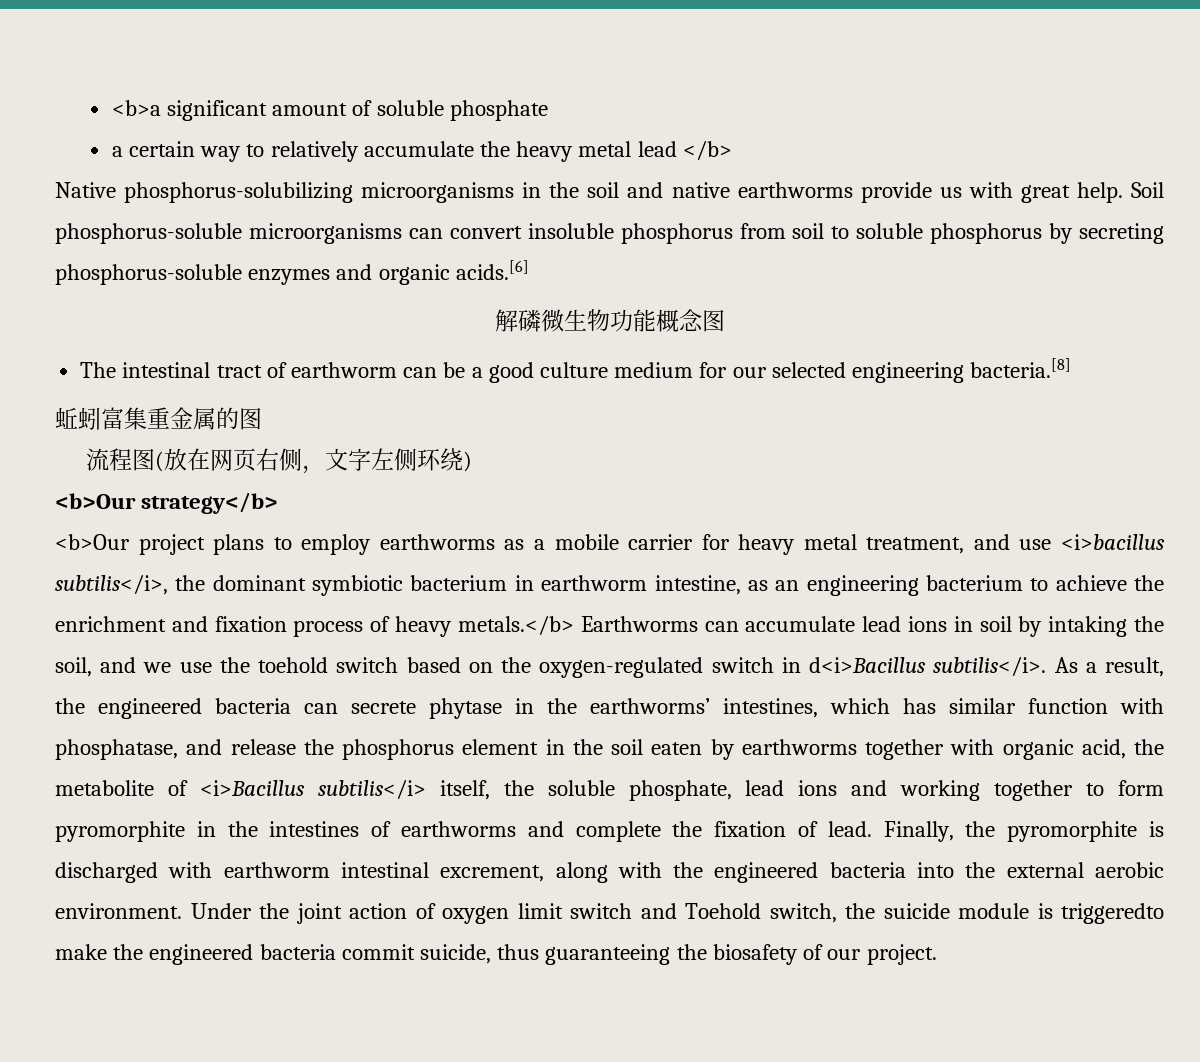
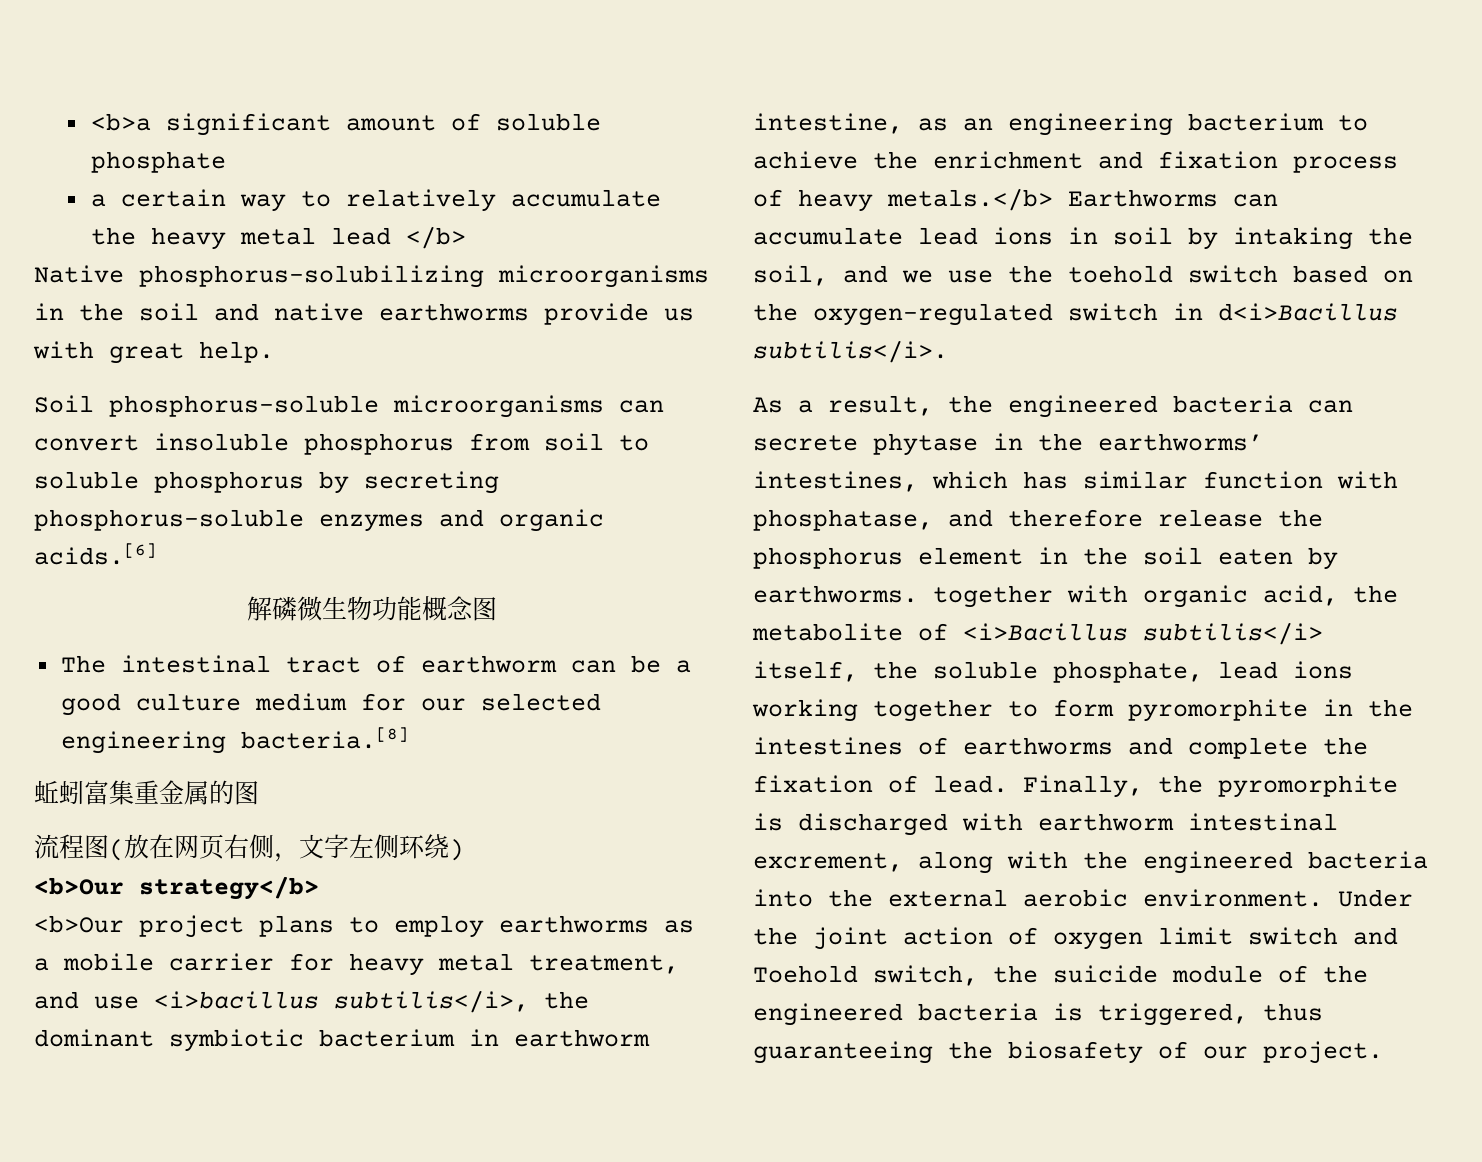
- Native phosphorus-solubilizing microorganisms in the soil and native earthworms provide us with great help. Soil phosphorus-soluble microorganisms can convert insoluble phosphorus from soil to soluble phosphorus by secreting phosphorus-soluble enzymes and organic acids.[6]
+ Native phosphorus-solubilizing microorganisms in the soil and native earthworms provide us with great help.
+ Soil phosphorus-soluble microorganisms can convert insoluble phosphorus from soil to soluble phosphorus by secreting phosphorus-soluble enzymes and organic acids.[6]
- <b>Our project plans to employ earthworms as a mobile carrier for heavy metal treatment, and use <i>bacillus subtilis</i>, the dominant symbiotic bacterium in earthworm intestine, as an engineering bacterium to achieve the enrichment and fixation process of heavy metals.</b> Earthworms can accumulate lead ions in soil by intaking the soil, and we use the toehold switch based on the oxygen-regulated switch in d<i>Bacillus subtilis</i>. As a result, the engineered bacteria can secrete phytase in the earthworms’ intestines, which has similar function with phosphatase, and release the phosphorus element in the soil eaten by earthworms together with organic acid, the metabolite of <i>Bacillus subtilis</i> itself, the soluble phosphate, lead ions and working together to form pyromorphite in the intestines of earthworms and complete the fixation of lead.
+ <b>Our project plans to employ earthworms as a mobile carrier for heavy metal treatment, and use <i>bacillus subtilis</i>, the dominant symbiotic bacterium in earthworm intestine, as an engineering bacterium to achieve the enrichment and fixation process of heavy metals.</b> Earthworms can accumulate lead ions in soil by intaking the soil, and we use the toehold switch based on the oxygen-regulated switch in d<i>Bacillus subtilis</i>.
+ As a result, the engineered bacteria can secrete phytase in the earthworms’ intestines, which has similar function with phosphatase, and therefore release the phosphorus element in the soil eaten by earthworms. together with organic acid, the metabolite of <i>Bacillus subtilis</i> itself, the soluble phosphate, lead ions working together to form pyromorphite in the intestines of earthworms and complete the fixation of lead.
- Under the joint action of oxygen limit switch and Toehold switch, the suicide module is triggeredto make the engineered bacteria commit suicide, thus guaranteeing the biosafety of our project.
+ Under the joint action of oxygen limit switch and Toehold switch, the suicide module of the engineered bacteria is triggered, thus guaranteeing the biosafety of our project.

